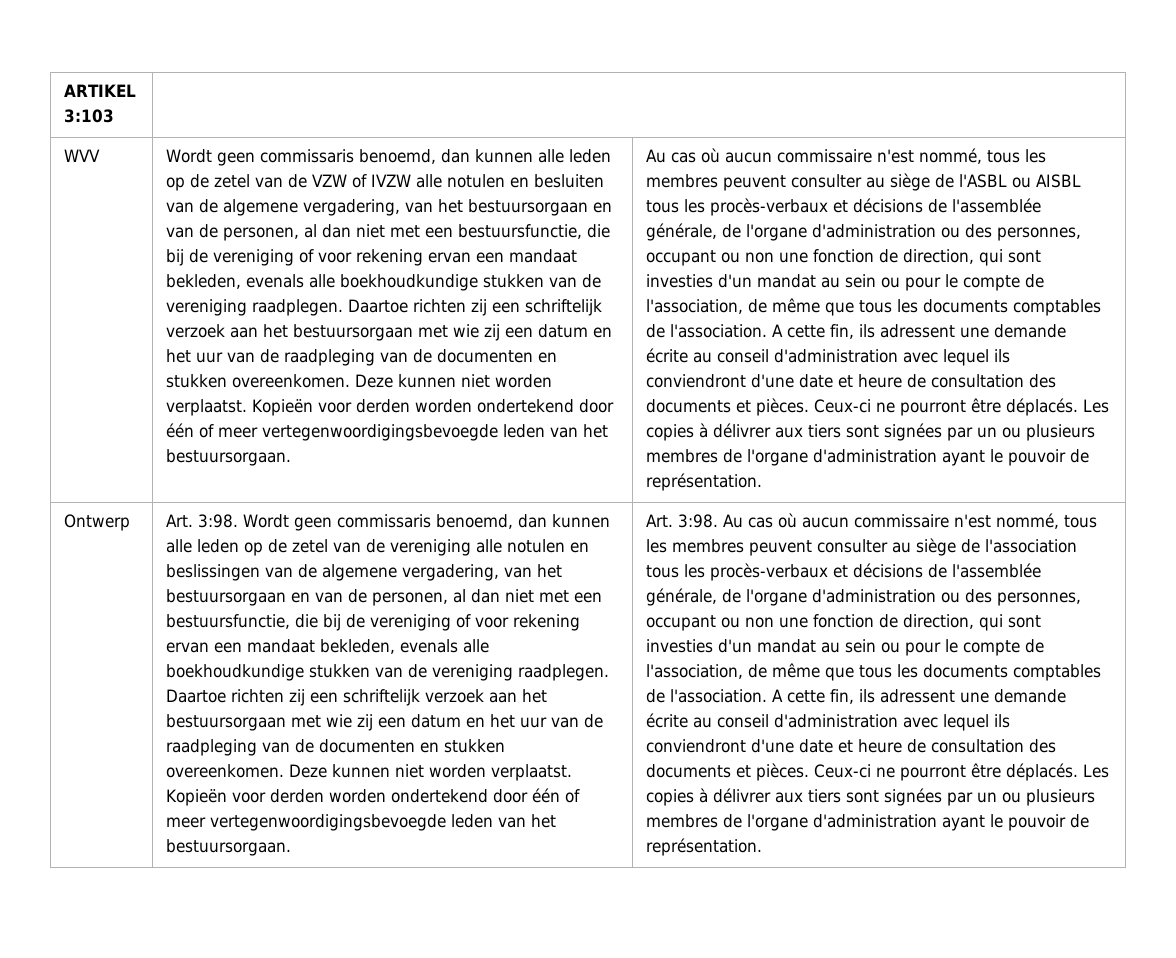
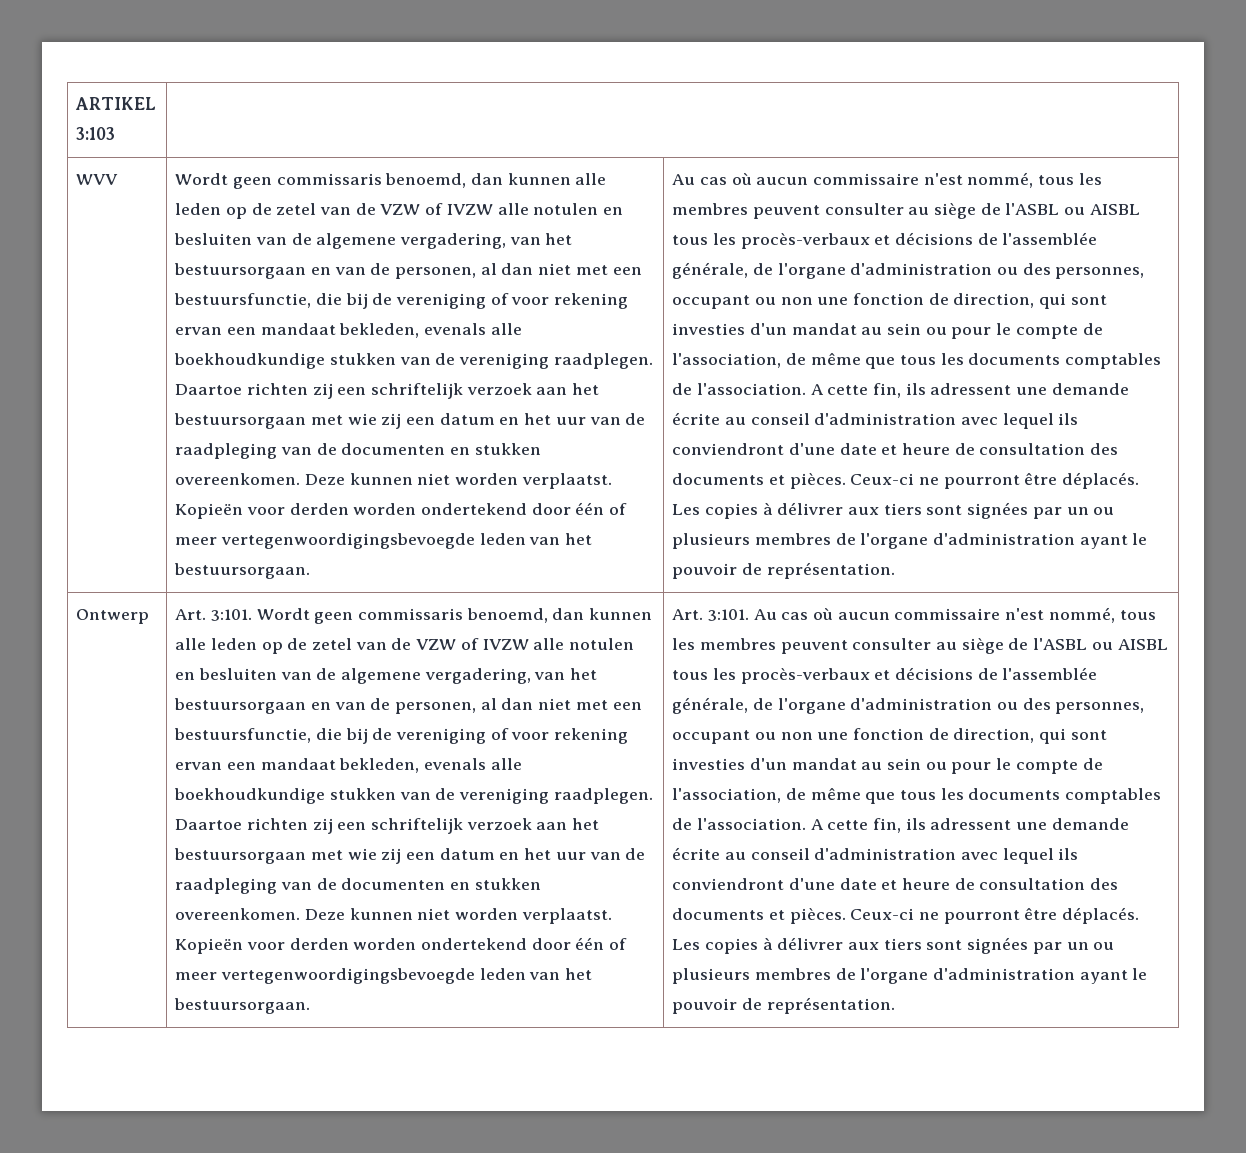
- Ontwerp | Art. 3:98. Wordt geen commissaris benoemd, dan kunnen alle leden op de zetel van de vereniging alle notulen en beslissingen van de algemene vergadering, van het bestuursorgaan en van de personen, al dan niet met een bestuursfunctie, die bij de vereniging of voor rekening ervan een mandaat bekleden, evenals alle boekhoudkundige stukken van de vereniging raadplegen.
+ Ontwerp | Art. 3:101. Wordt geen commissaris benoemd, dan kunnen alle leden op de zetel van de VZW of IVZW alle notulen en besluiten van de algemene vergadering, van het bestuursorgaan en van de personen, al dan niet met een bestuursfunctie, die bij de vereniging of voor rekening ervan een mandaat bekleden, evenals alle boekhoudkundige stukken van de vereniging raadplegen.
- Kopieën voor derden worden ondertekend door één of meer vertegenwoordigingsbevoegde leden van het bestuursorgaan. | Art. 3:98. Au cas où aucun commissaire n'est nommé, tous les membres peuvent consulter au siège de l'association tous les procès-verbaux et décisions de l'assemblée générale, de l'organe d'administration ou des personnes, occupant ou non une fonction de direction, qui sont investies d'un mandat au sein ou pour le compte de l'association, de même que tous les documents comptables de l'association.
+ Kopieën voor derden worden ondertekend door één of meer vertegenwoordigingsbevoegde leden van het bestuursorgaan. | Art. 3:101. Au cas où aucun commissaire n'est nommé, tous les membres peuvent consulter au siège de l'ASBL ou AISBL tous les procès-verbaux et décisions de l'assemblée générale, de l'organe d'administration ou des personnes, occupant ou non une fonction de direction, qui sont investies d'un mandat au sein ou pour le compte de l'association, de même que tous les documents comptables de l'association.

